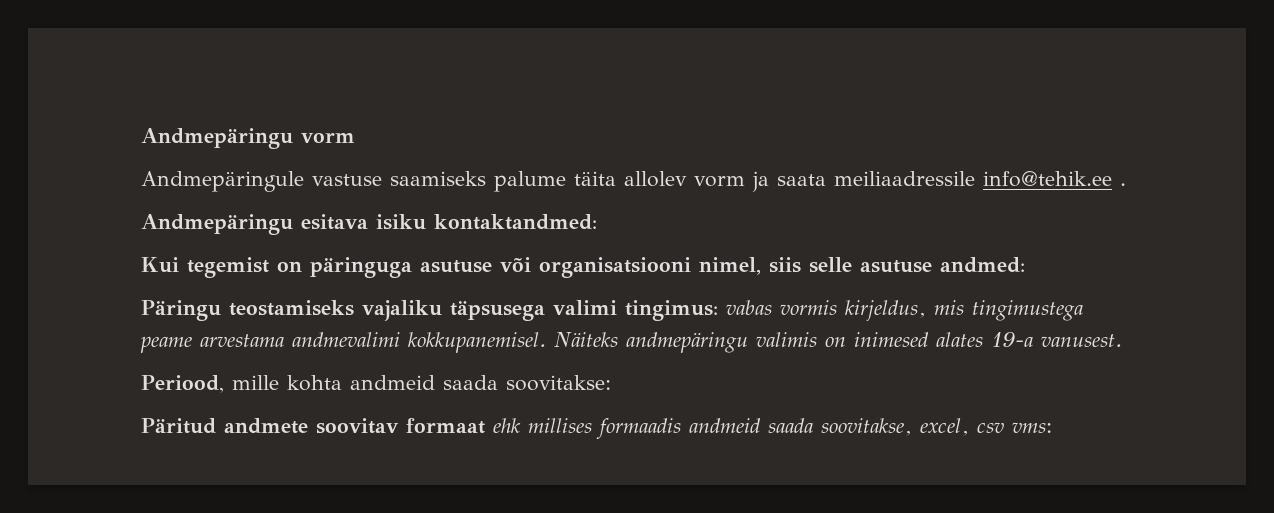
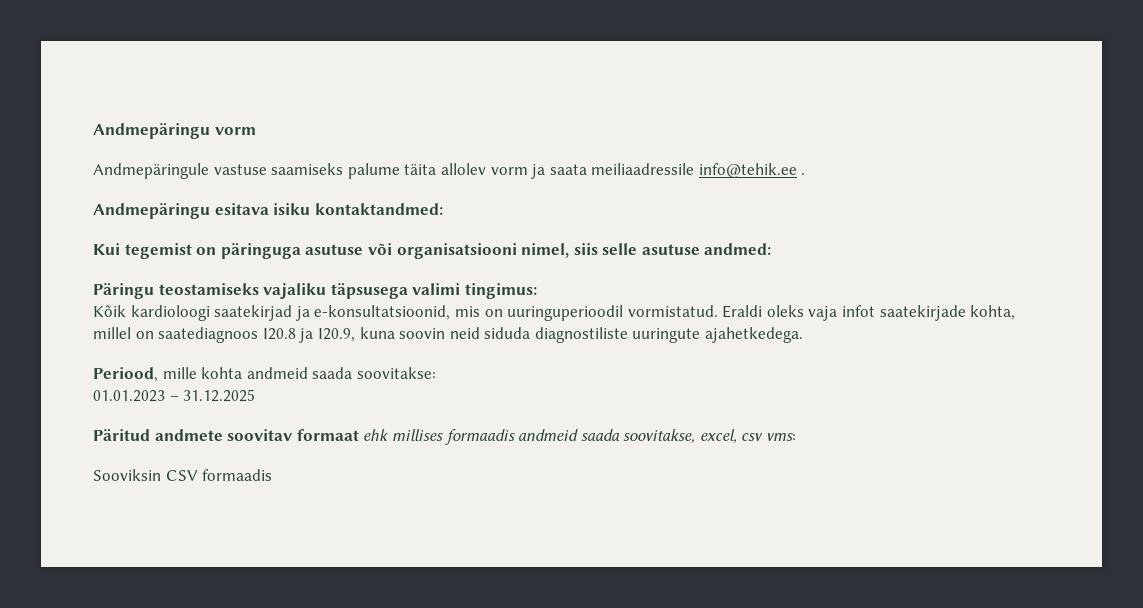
- Päringu teostamiseks vajaliku täpsusega valimi tingimus: vabas vormis kirjeldus, mis tingimustega peame arvestama andmevalimi kokkupanemisel. Näiteks andmepäringu valimis on inimesed alates 19-a vanusest.
+ Päringu teostamiseks vajaliku täpsusega valimi tingimus:
+ Kõik kardioloogi saatekirjad ja e-konsultatsioonid, mis on uuringuperioodil vormistatud. Eraldi oleks vaja infot saatekirjade kohta, millel on saatediagnoos I20.8 ja I20.9, kuna soovin neid siduda diagnostiliste uuringute ajahetkedega.
+ 01.01.2023 – 31.12.2025
+ Sooviksin CSV formaadis

